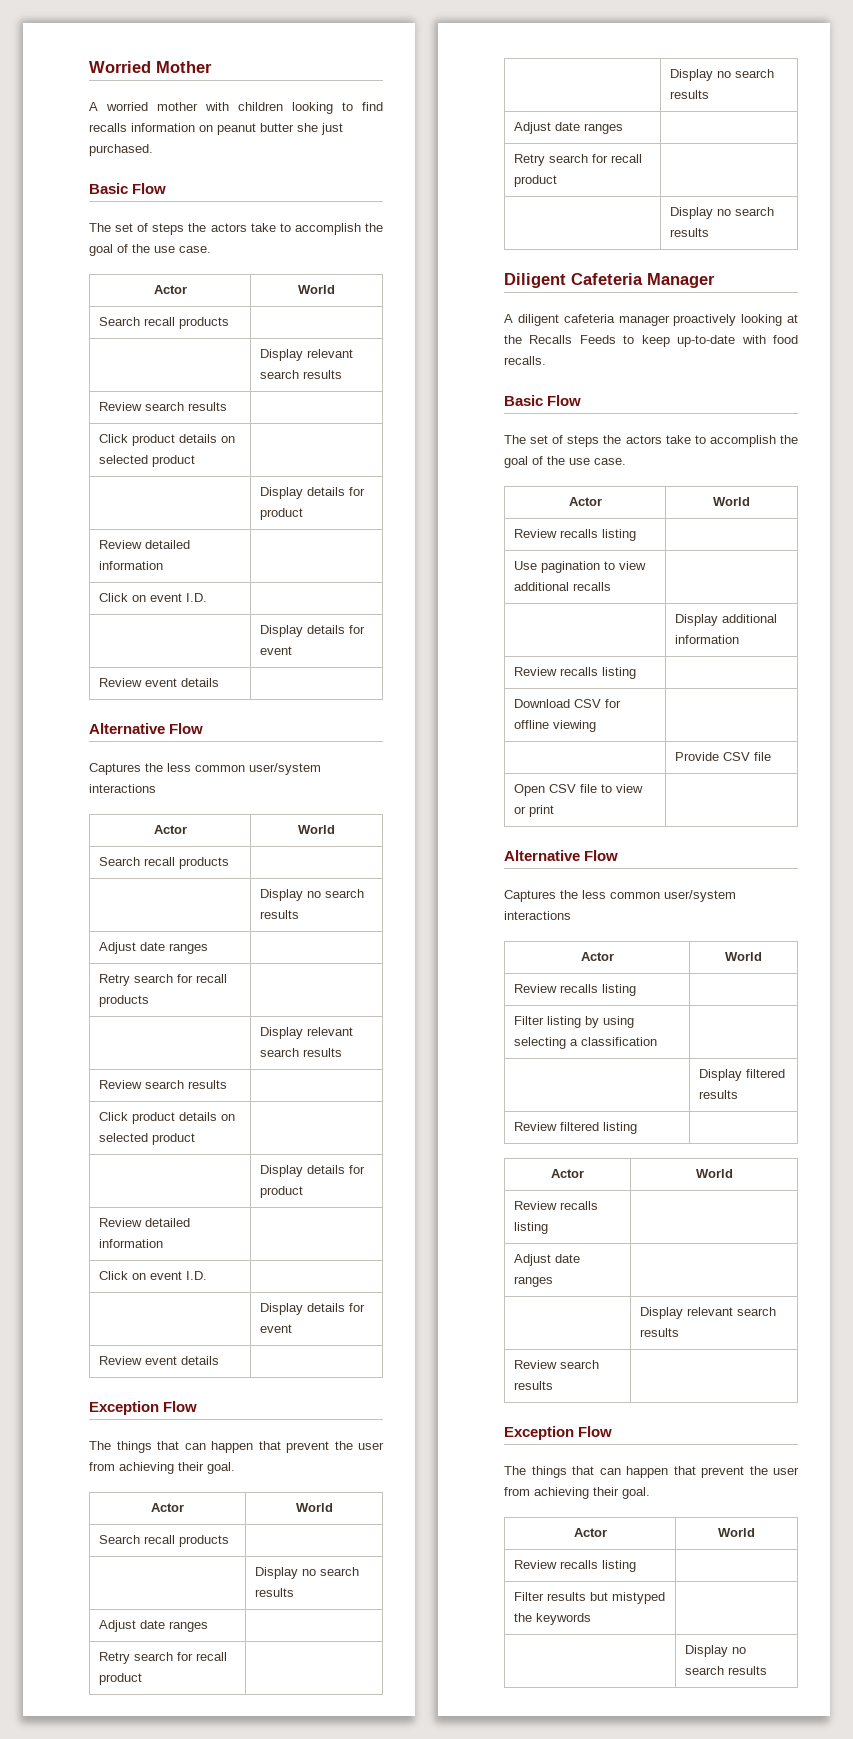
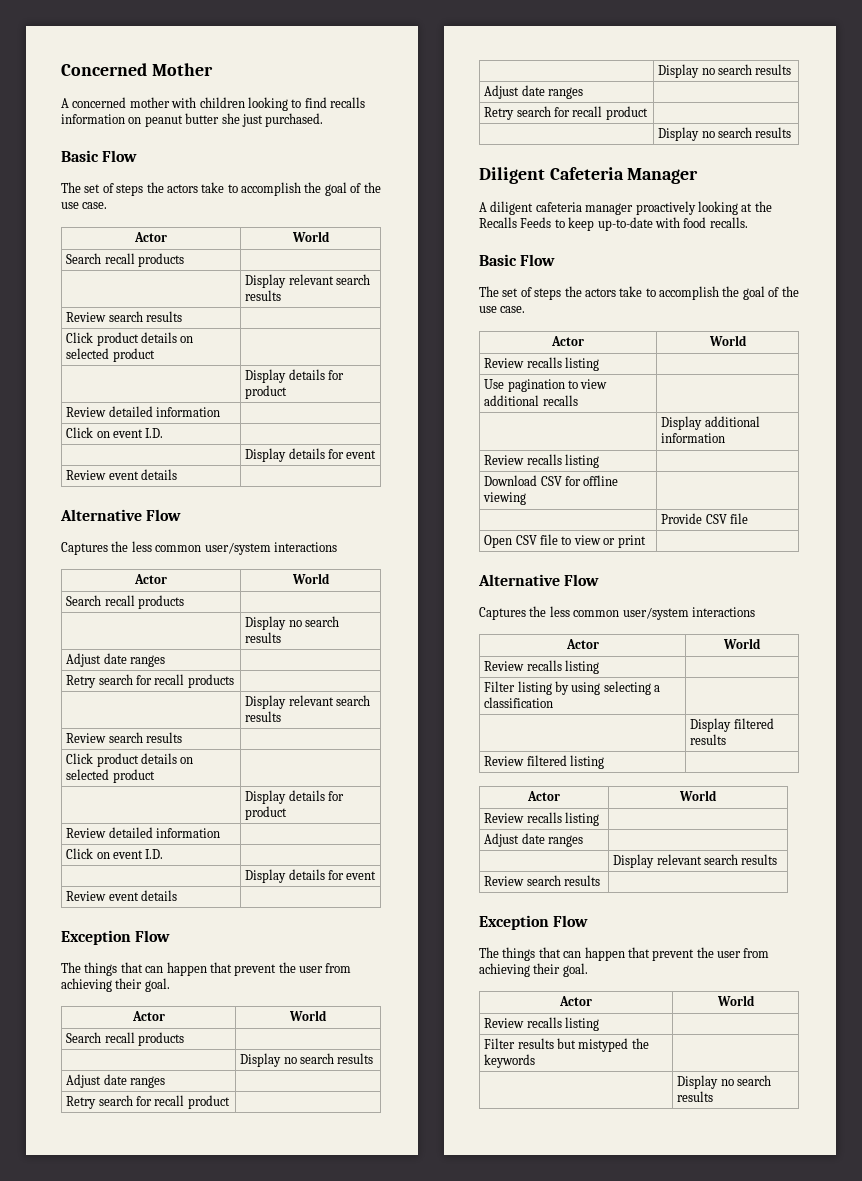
- Worried Mother
+ Concerned Mother
- A worried mother with children looking to find recalls information on peanut butter she just purchased.
+ A concerned mother with children looking to find recalls information on peanut butter she just purchased.

